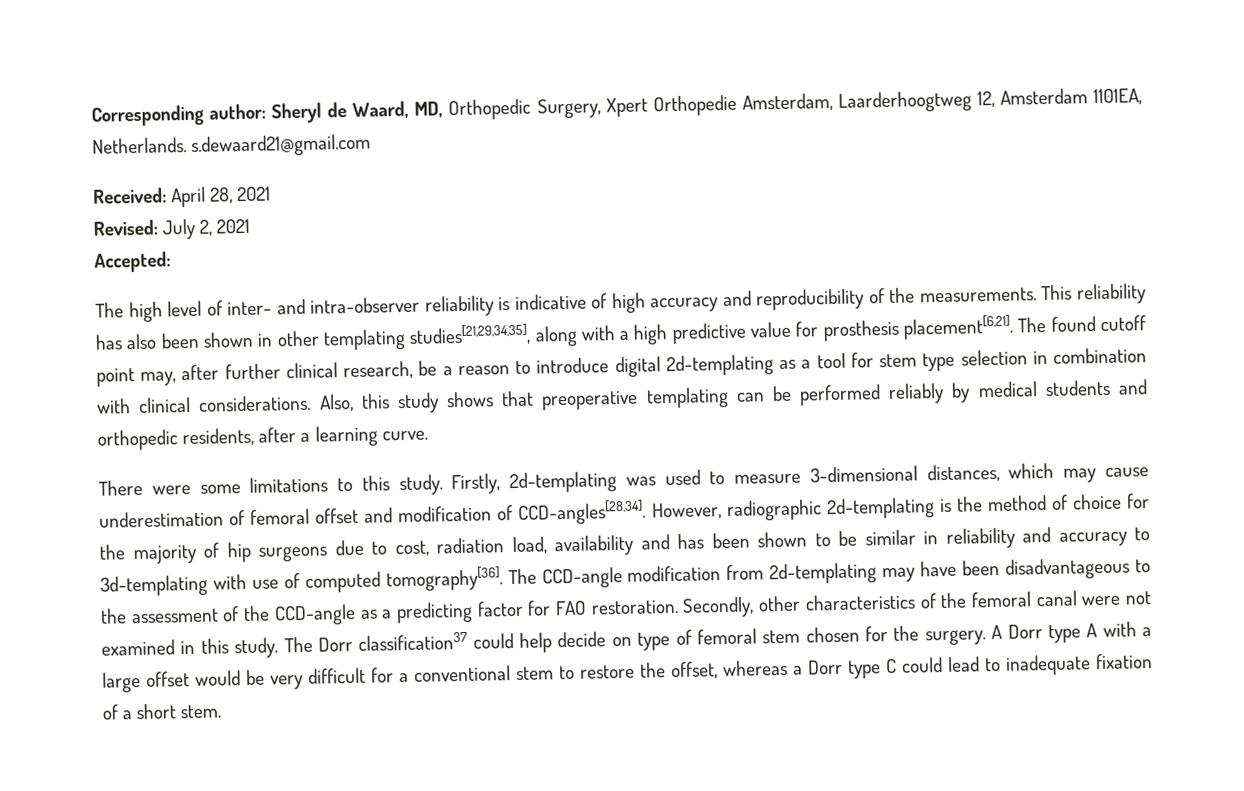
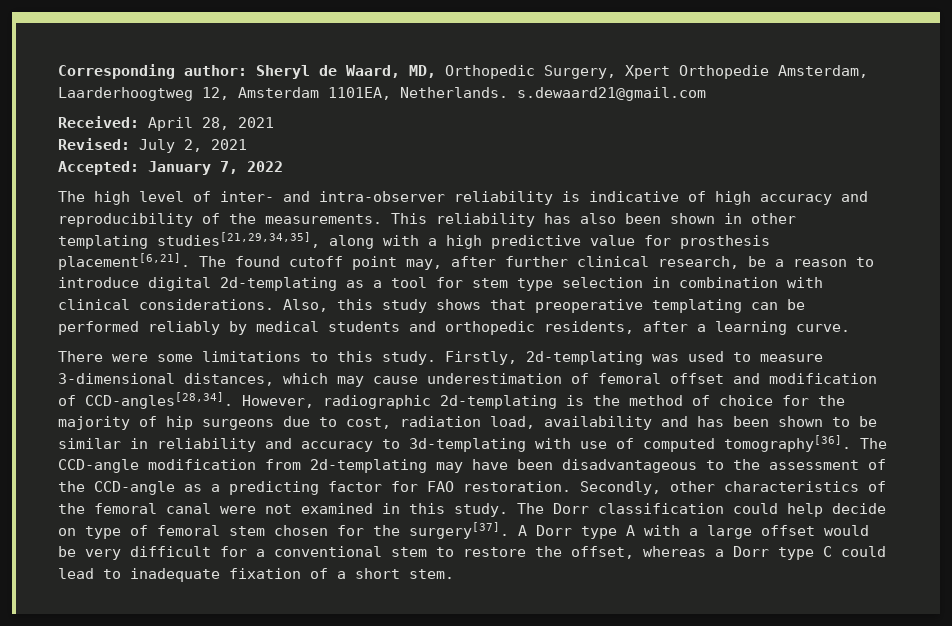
- Accepted:
+ Accepted: January 7, 2022
- The Dorr classification37 could help decide on type of femoral stem chosen for the surgery.
+ The Dorr classification could help decide on type of femoral stem chosen for the surgery[37].

